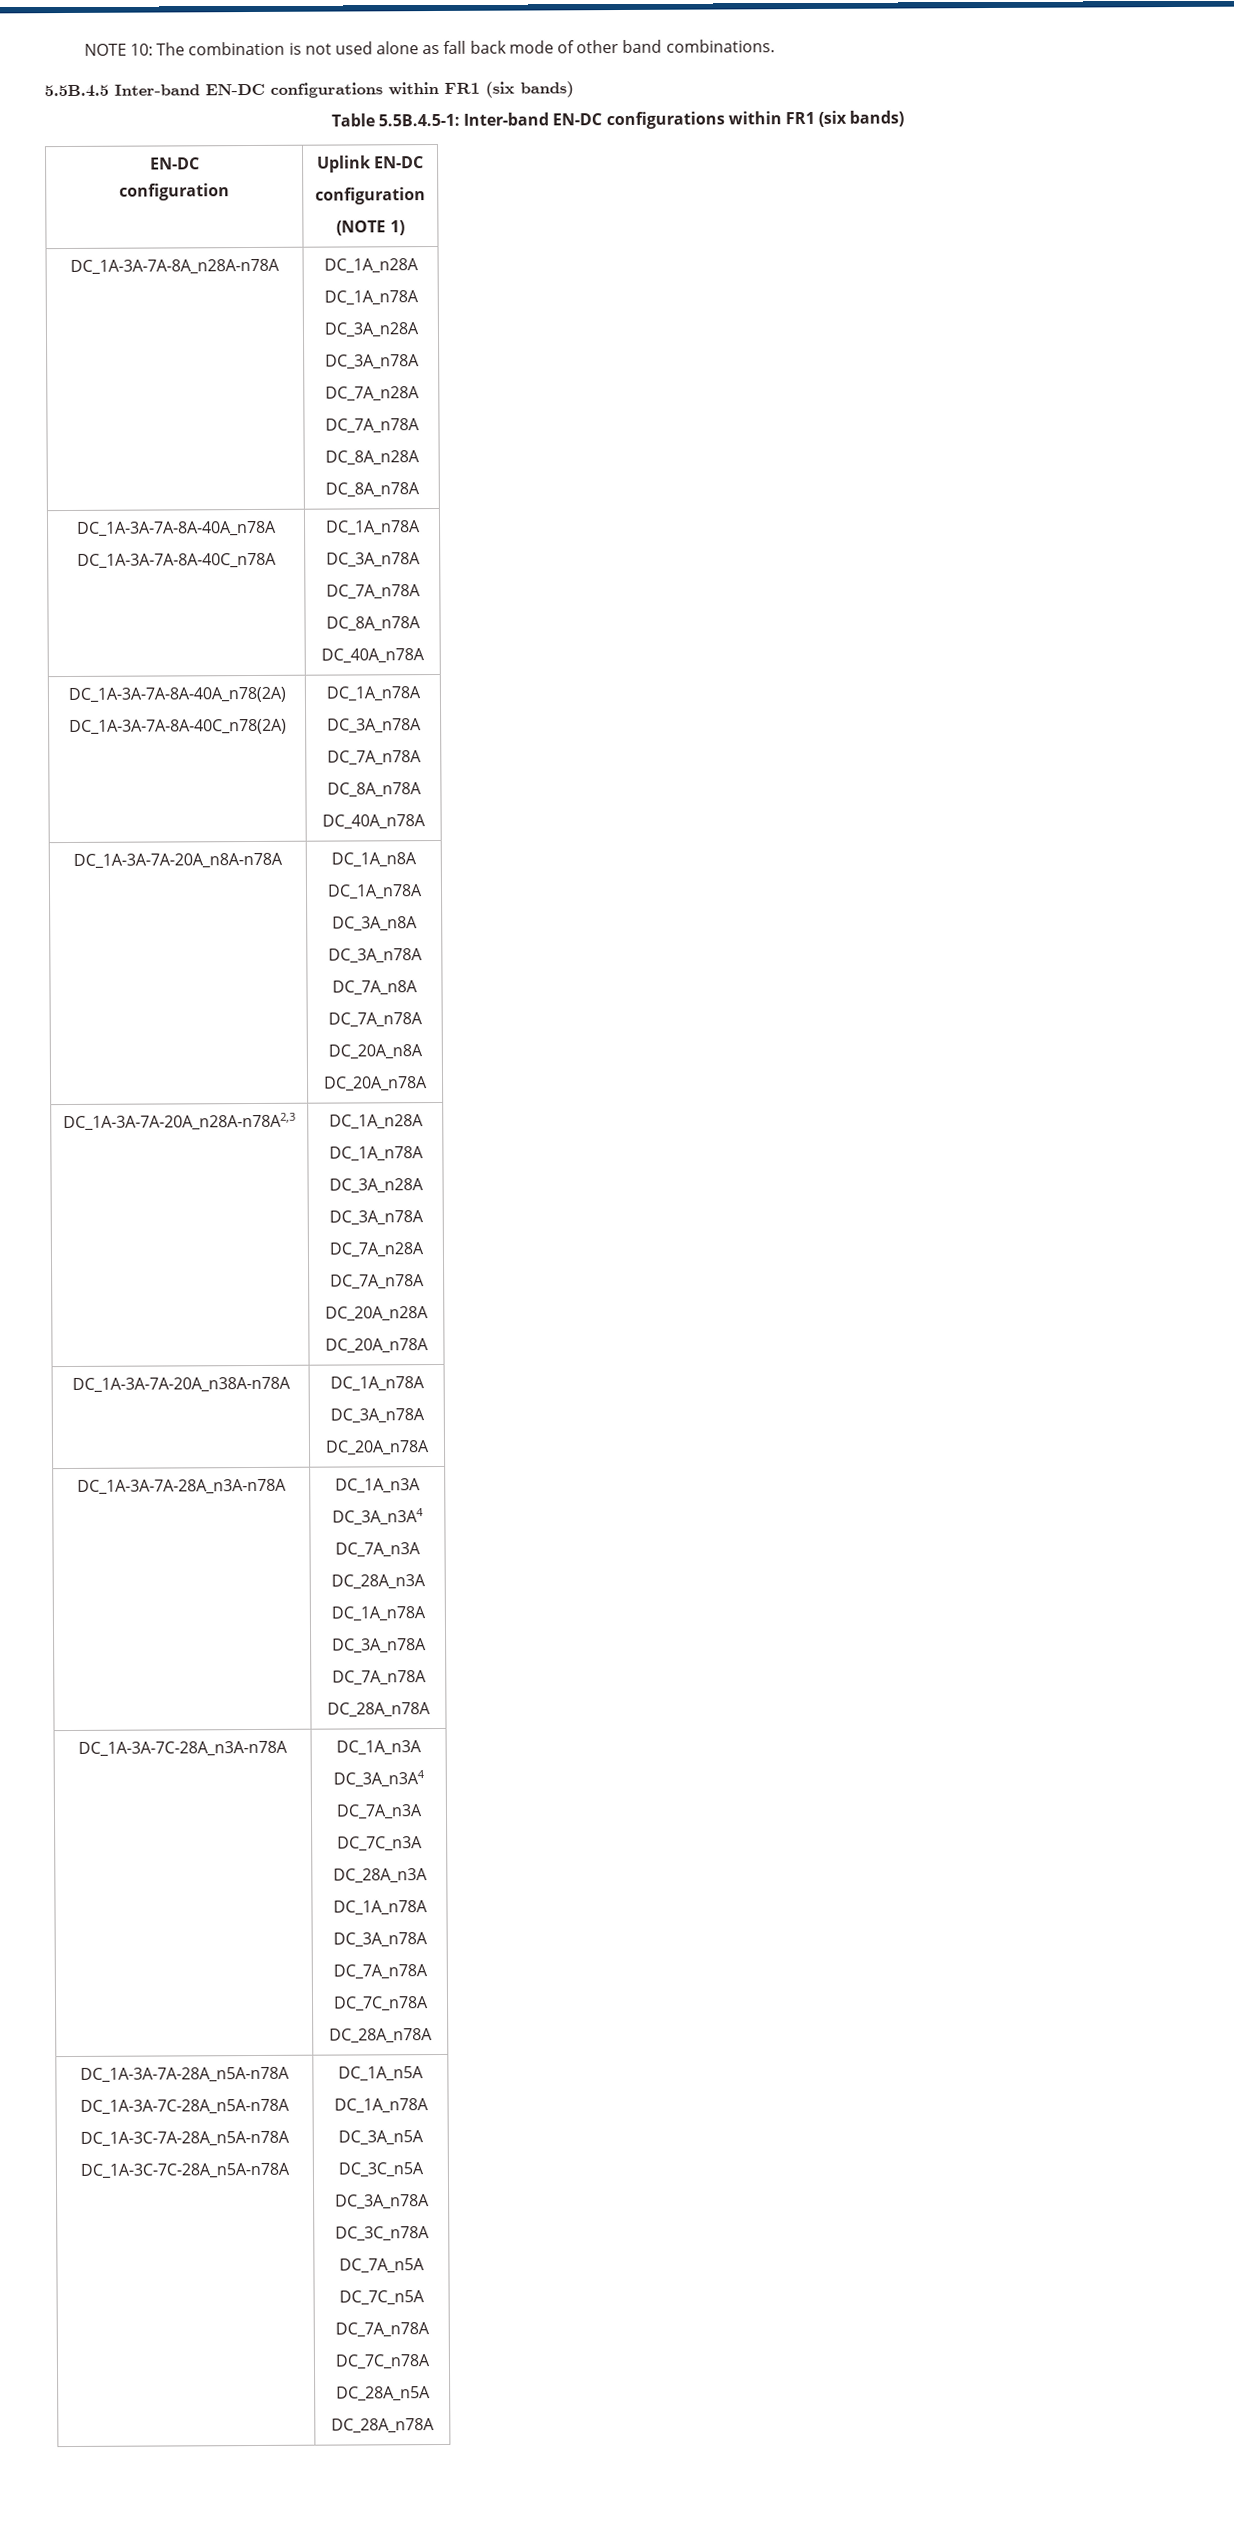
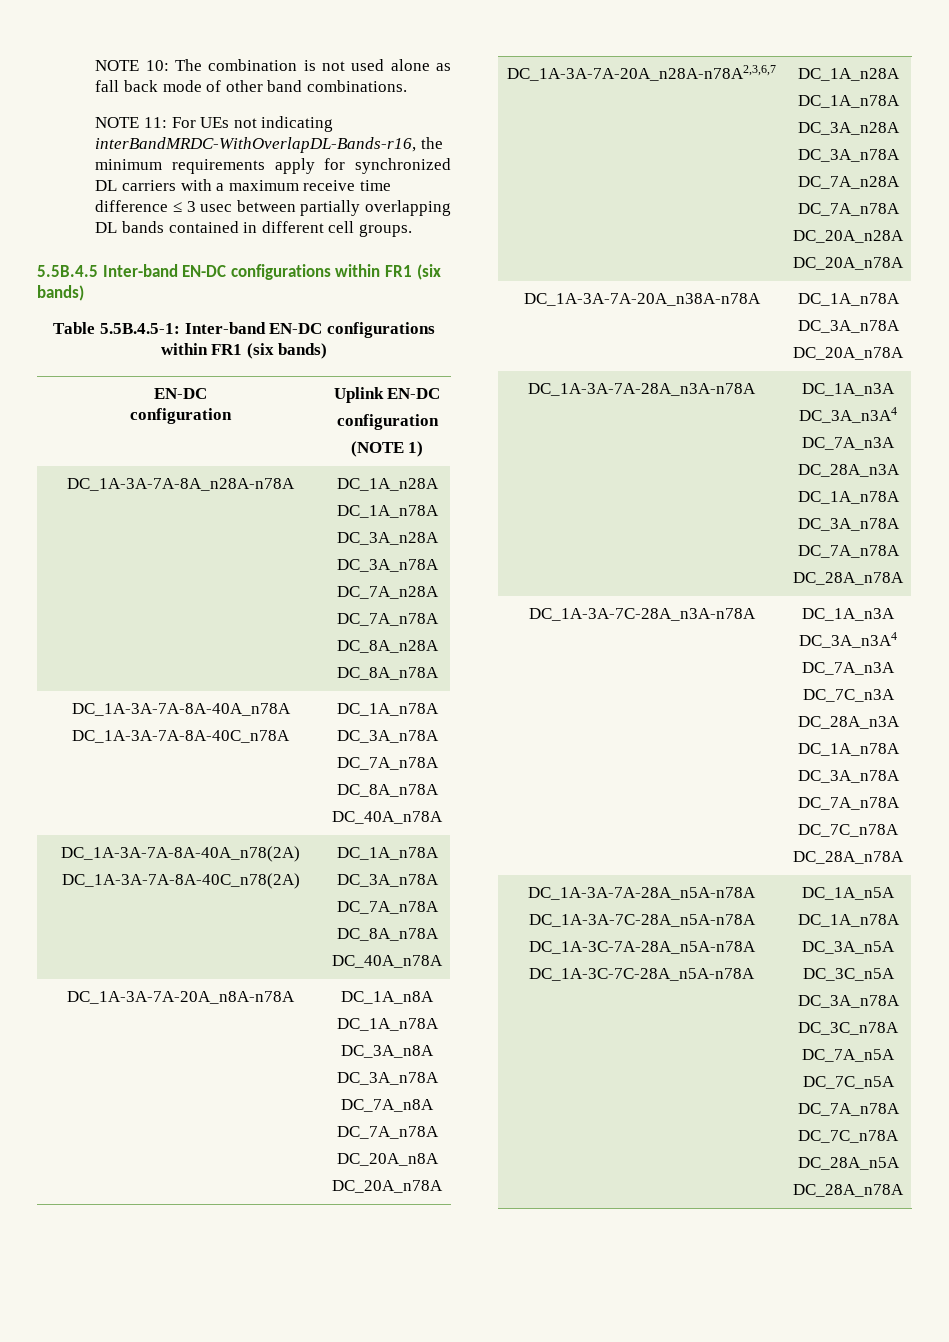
+ NOTE 11: For UEs not indicating interBandMRDC-WithOverlapDL-Bands-r16, the minimum requirements apply for synchronized DL carriers with a maximum receive time difference ≤ 3 usec between partially overlapping DL bands contained in different cell groups.
- DC_1A-3A-7A-20A_n28A-n78A2,3 | DC_1A_n28A
+ DC_1A-3A-7A-20A_n28A-n78A2,3,6,7 | DC_1A_n28A

